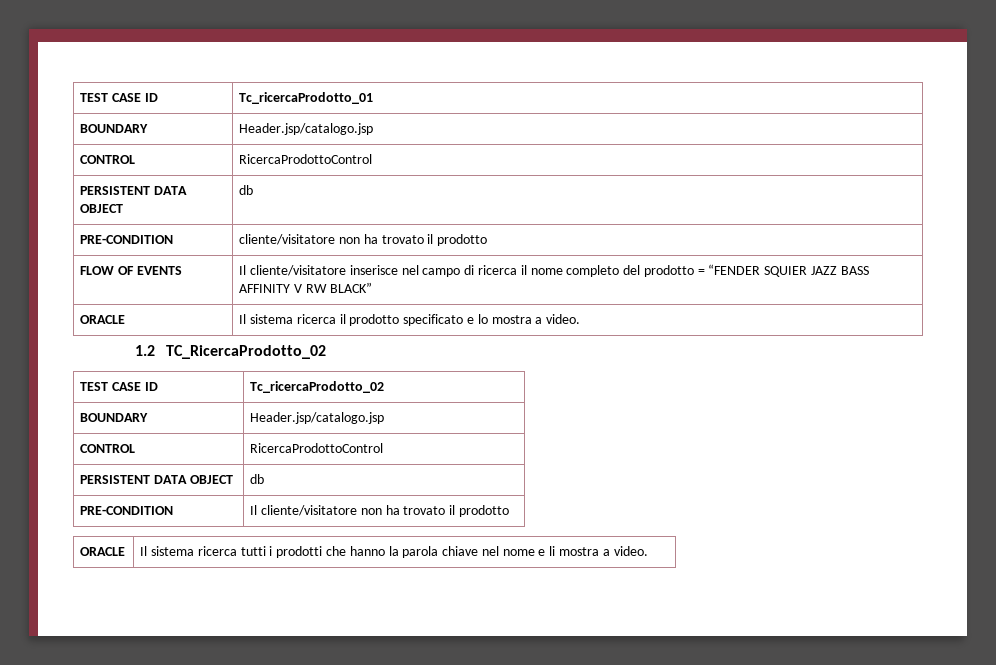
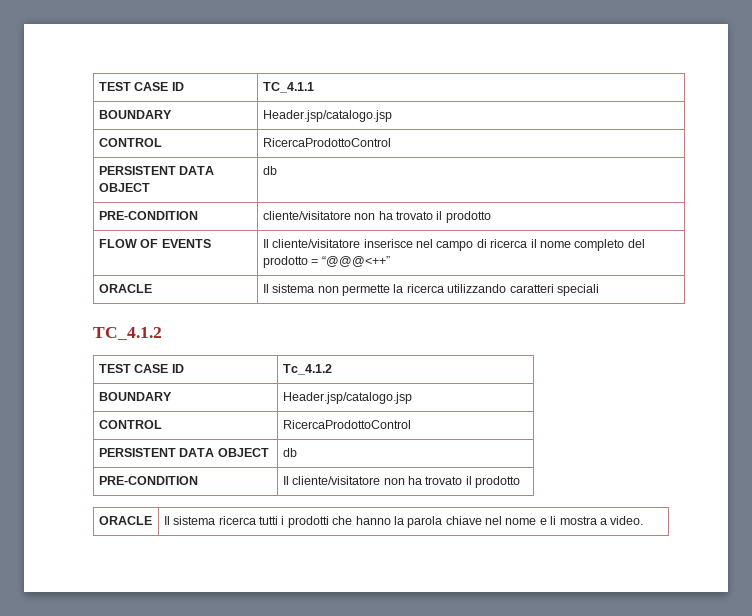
- TEST CASE ID | Tc_ricercaProdotto_01
+ TEST CASE ID | TC_4.1.1
- FLOW OF EVENTS | Il cliente/visitatore inserisce nel campo di ricerca il nome completo del prodotto = “FENDER SQUIER JAZZ BASS AFFINITY V RW BLACK”
- ORACLE | Il sistema ricerca il prodotto specificato e lo mostra a video.
- 1.2 TC_RicercaProdotto_02
- TEST CASE ID | Tc_ricercaProdotto_02
+ FLOW OF EVENTS | Il cliente/visitatore inserisce nel campo di ricerca il nome completo del prodotto = “@@@<++”
+ ORACLE | Il sistema non permette la ricerca utilizzando caratteri speciali
+ TC_4.1.2
+ TEST CASE ID | Tc_4.1.2

